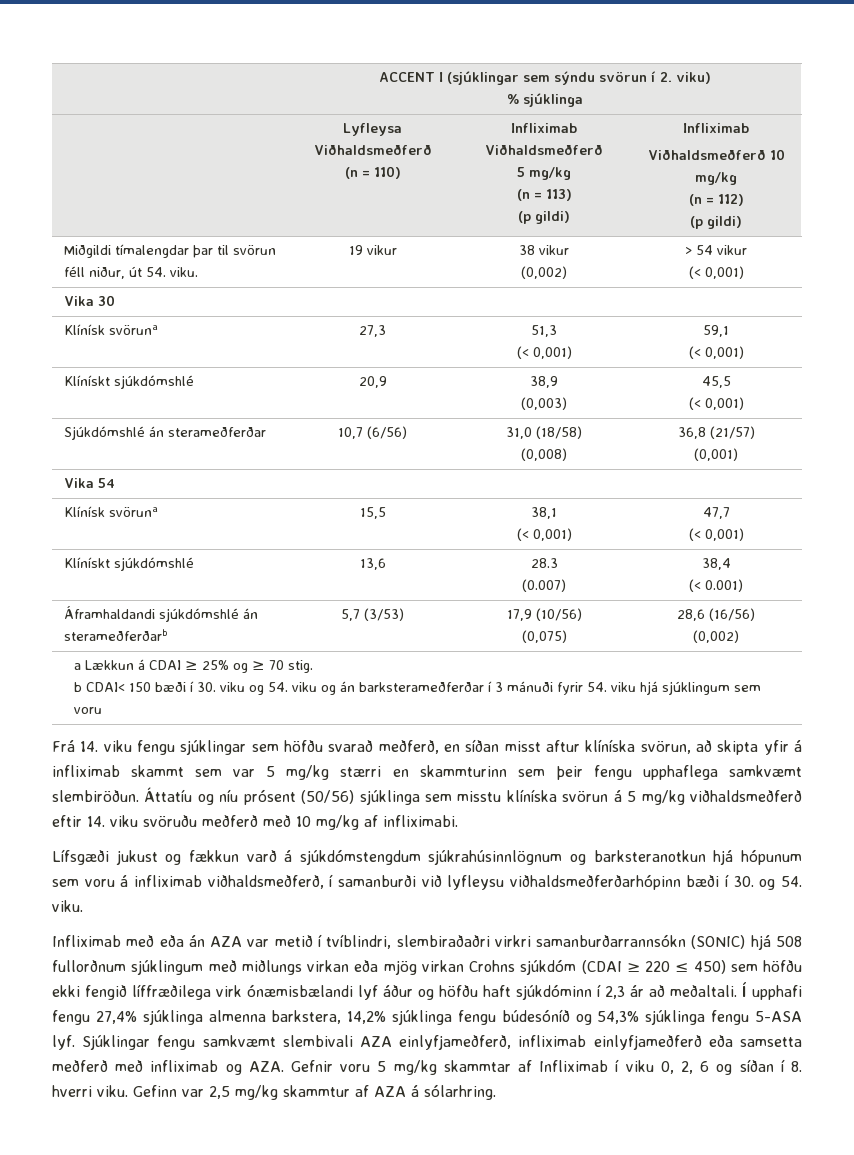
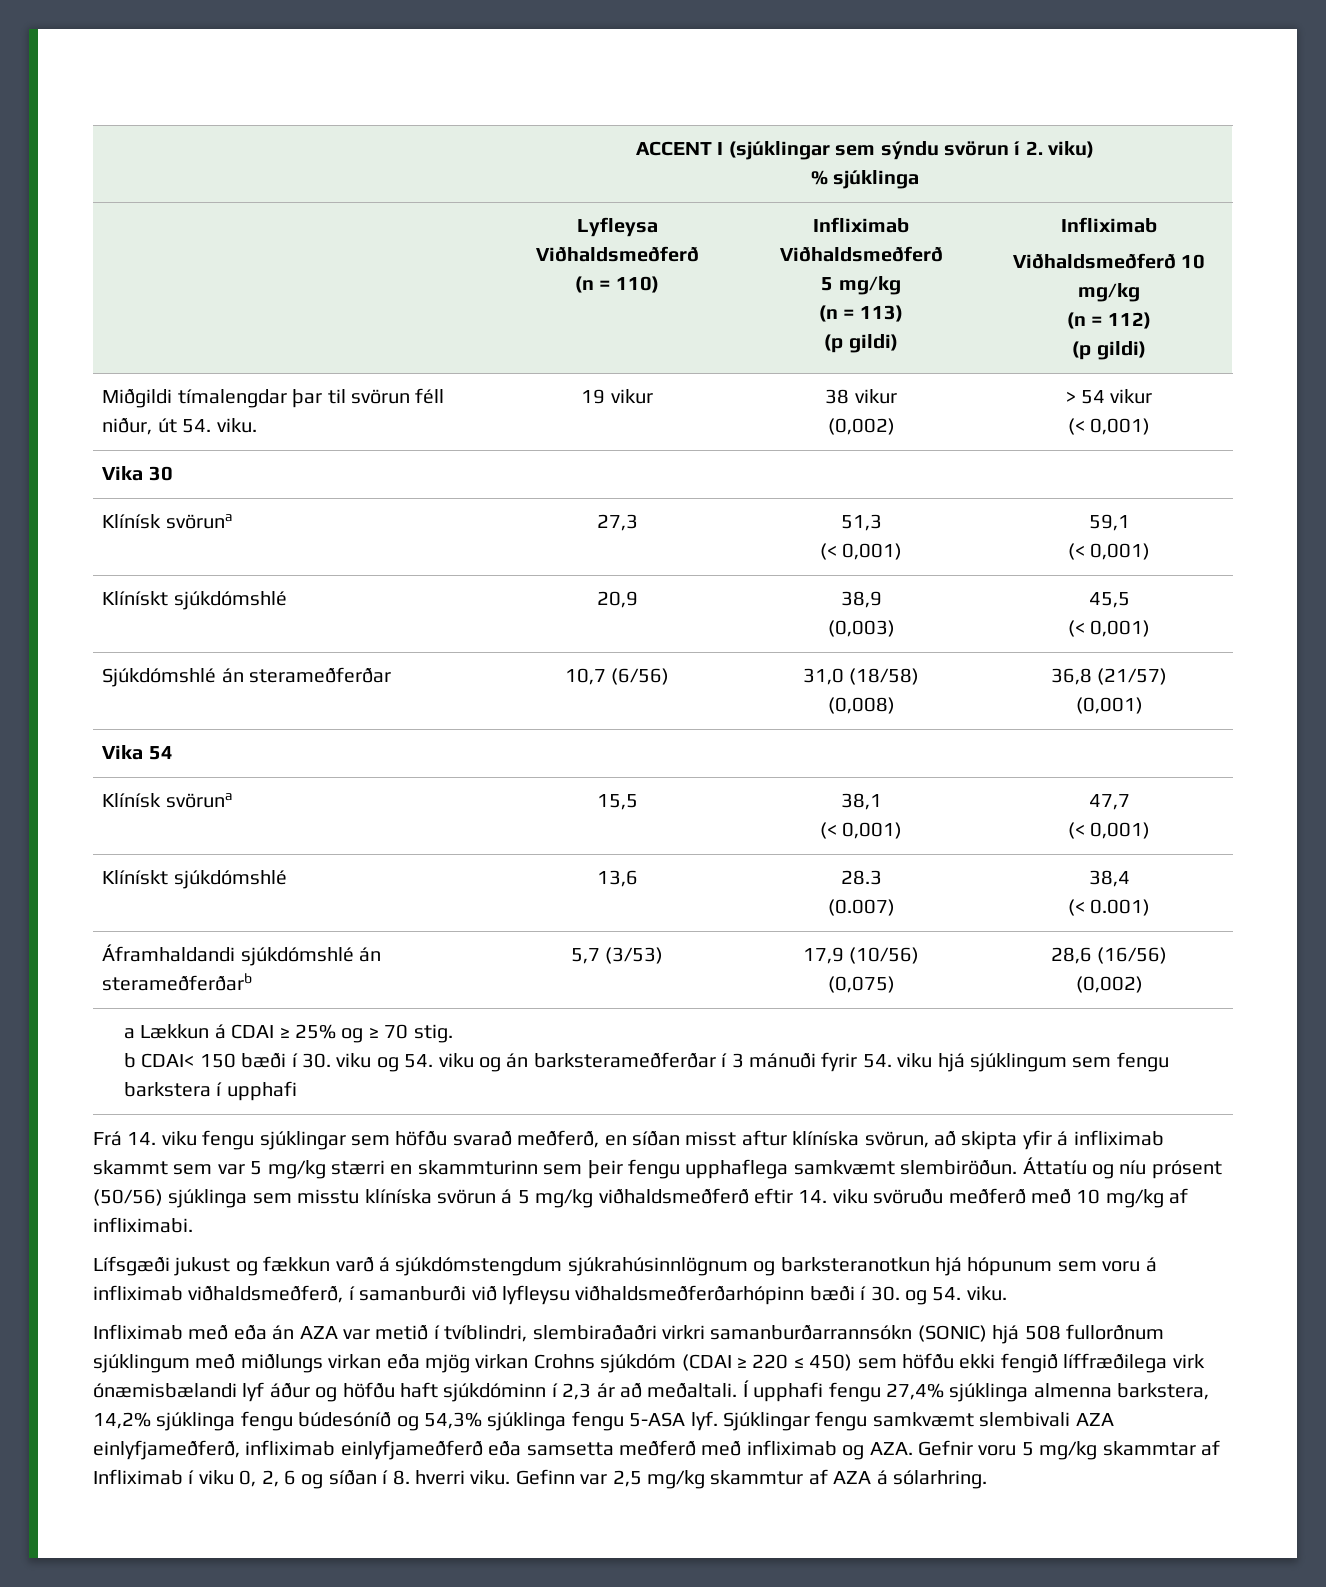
  a Lækkun á CDAI ≥ 25% og ≥ 70 stig.
- b CDAI< 150 bæði í 30. viku og 54. viku og án barksterameðferðar í 3 mánuði fyrir 54. viku hjá sjúklingum sem voru
+ b CDAI< 150 bæði í 30. viku og 54. viku og án barksterameðferðar í 3 mánuði fyrir 54. viku hjá sjúklingum sem fengu barkstera í upphafi

